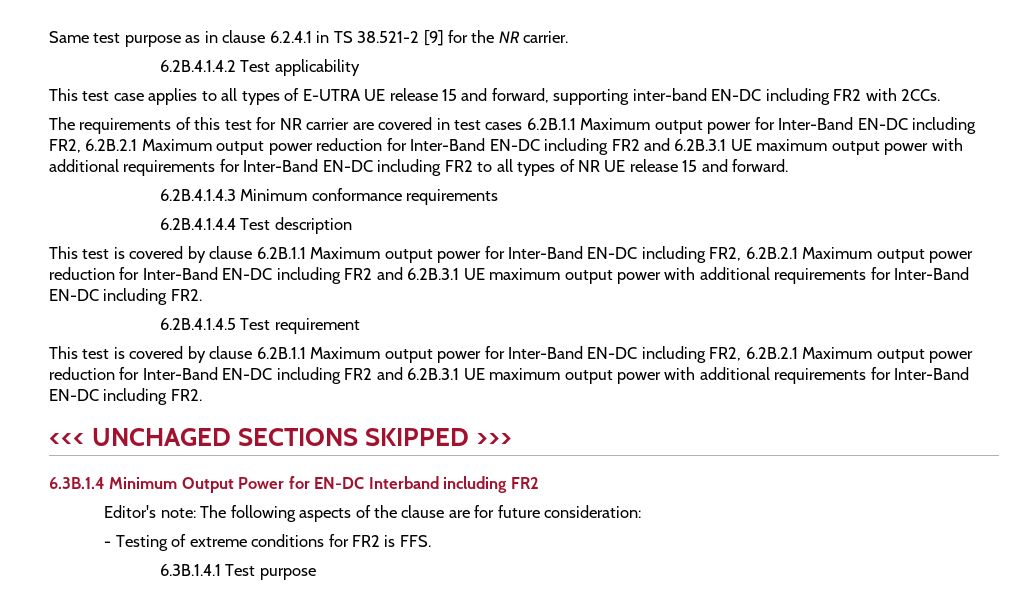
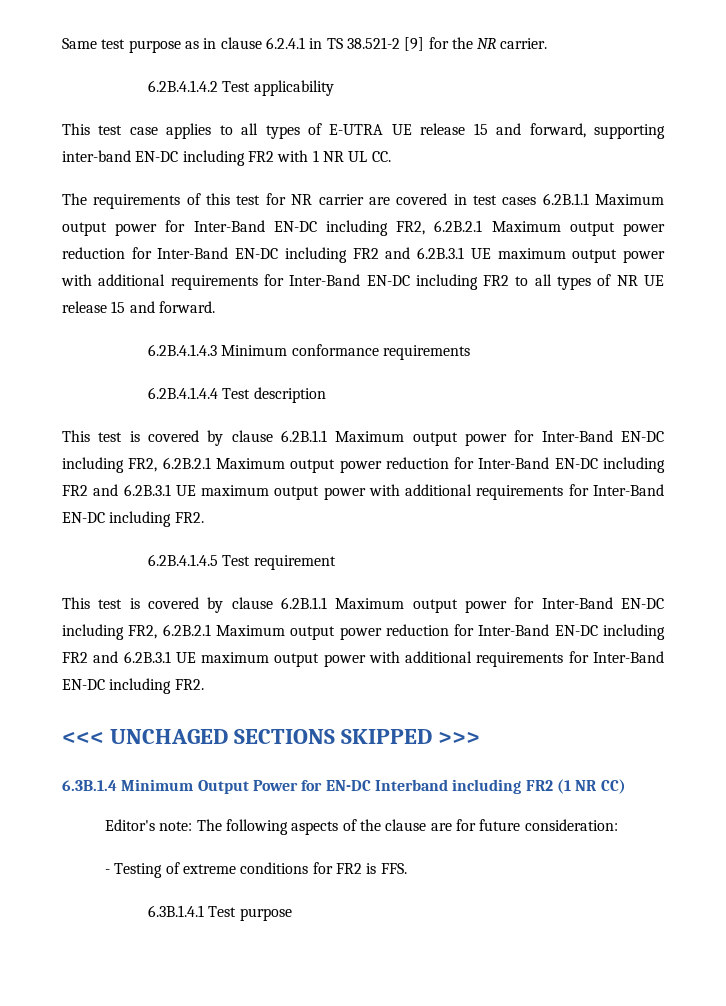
- This test case applies to all types of E-UTRA UE release 15 and forward, supporting inter-band EN-DC including FR2 with 2CCs.
+ This test case applies to all types of E-UTRA UE release 15 and forward, supporting inter-band EN-DC including FR2 with 1 NR UL CC.
- 6.3B.1.4 Minimum Output Power for EN-DC Interband including FR2
+ 6.3B.1.4 Minimum Output Power for EN-DC Interband including FR2 (1 NR CC)

